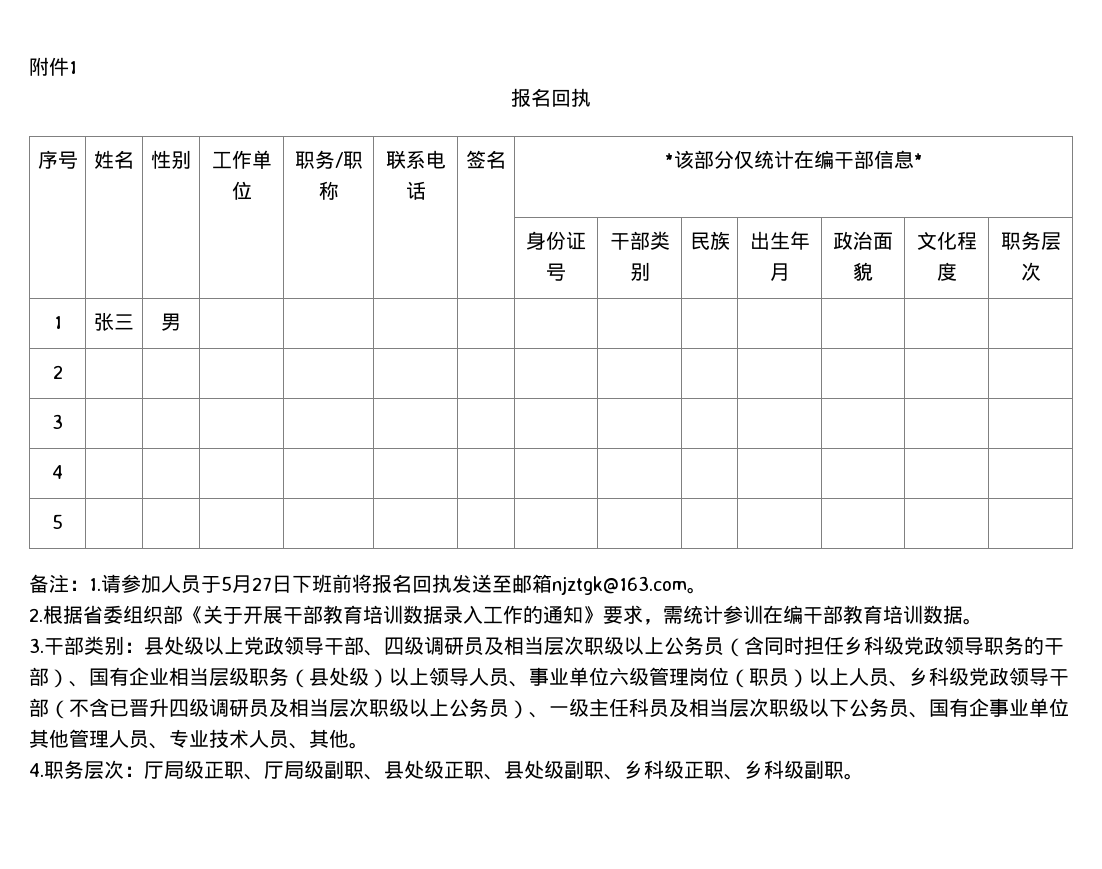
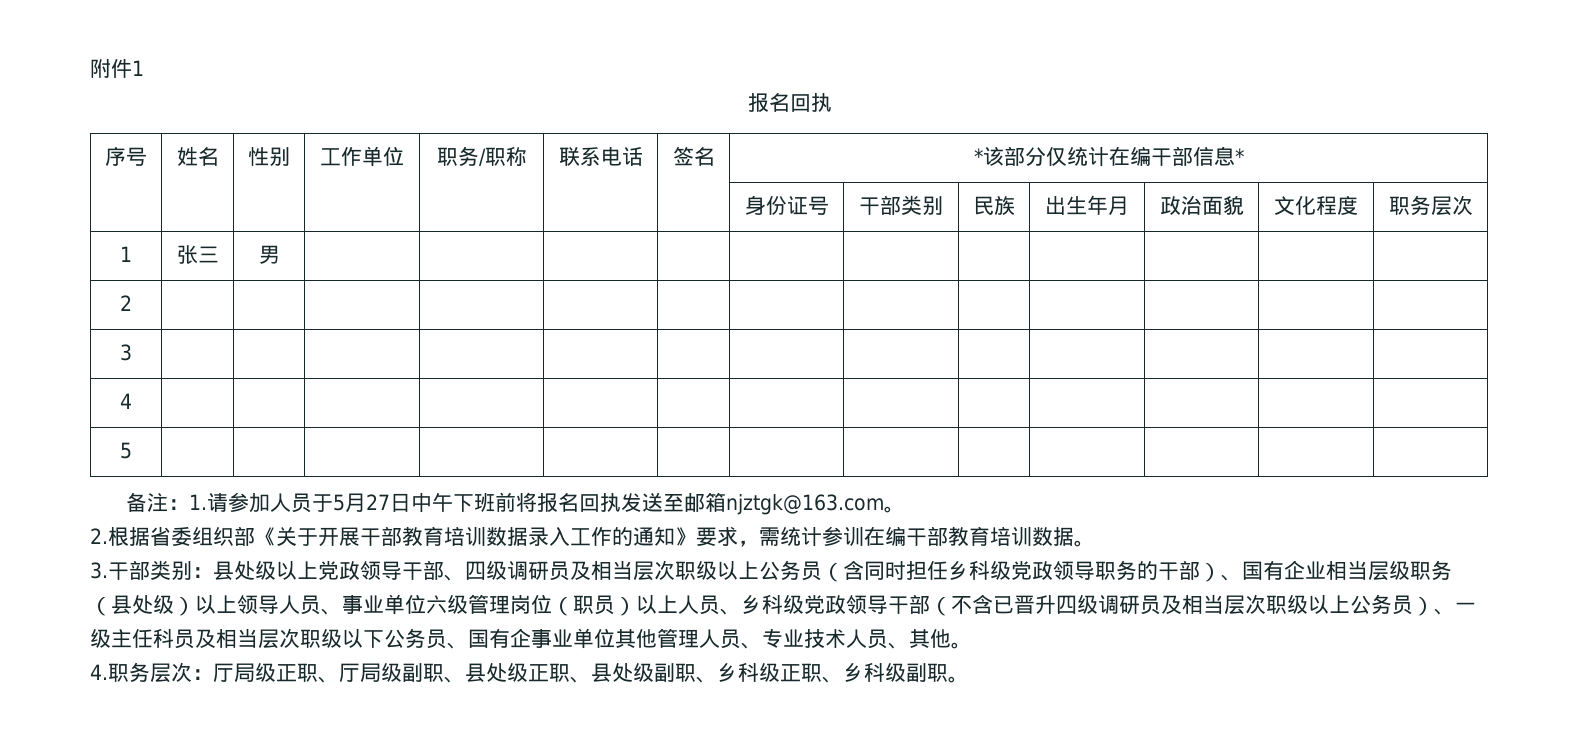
- 备注：1.请参加人员于5月27日下班前将报名回执发送至邮箱njztgk@163.com。
+ 备注：1.请参加人员于5月27日中午下班前将报名回执发送至邮箱njztgk@163.com。

